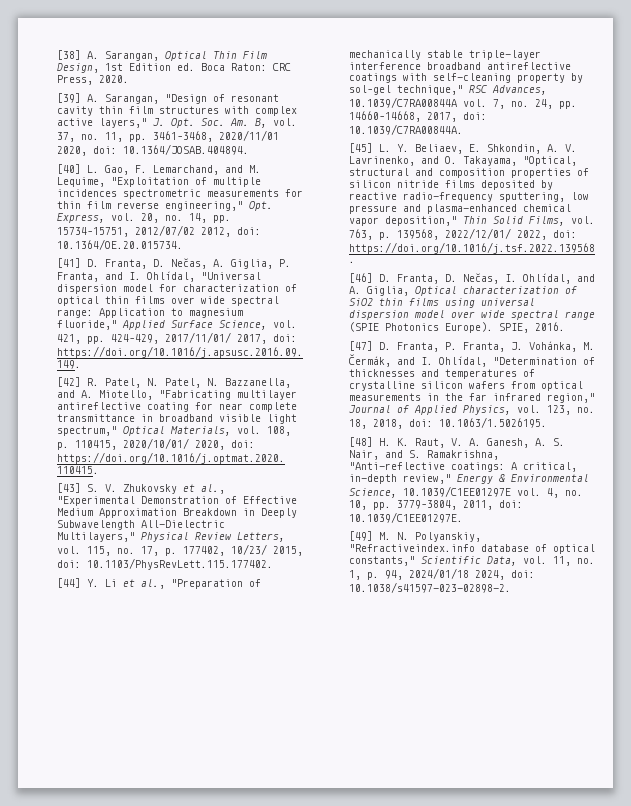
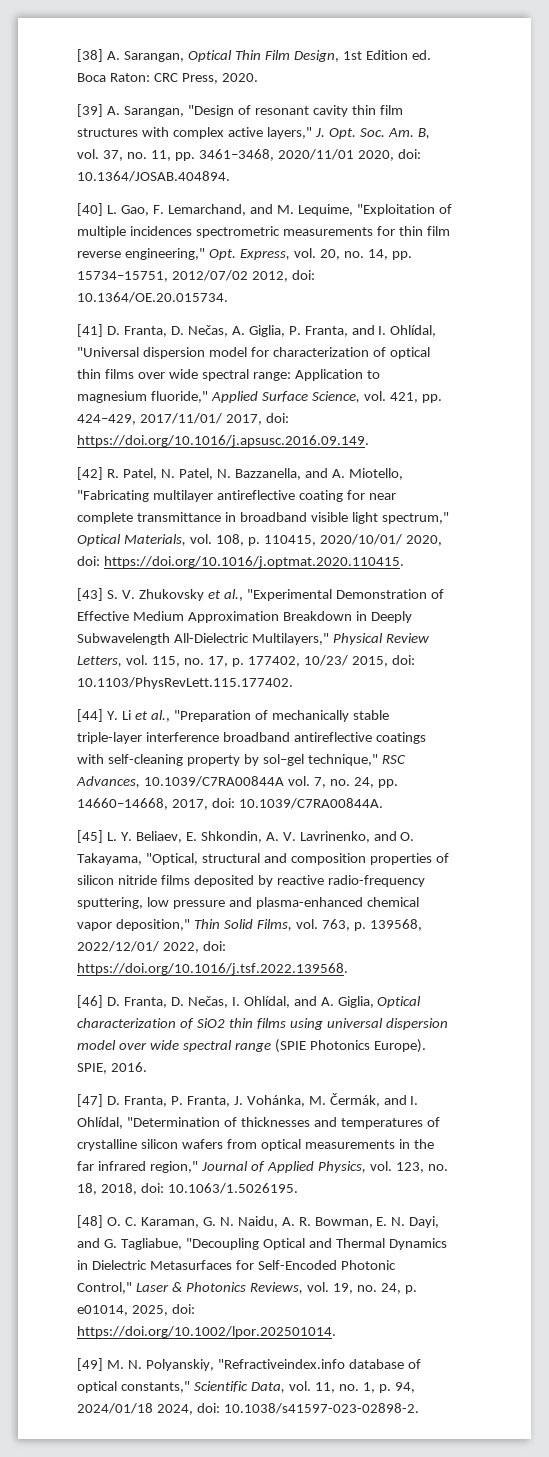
- [48] H. K. Raut, V. A. Ganesh, A. S. Nair, and S. Ramakrishna, "Anti-reflective coatings: A critical, in-depth review," Energy & Environmental Science, 10.1039/C1EE01297E vol. 4, no. 10, pp. 3779–3804, 2011, doi: 10.1039/C1EE01297E.
+ [48] O. C. Karaman, G. N. Naidu, A. R. Bowman, E. N. Dayi, and G. Tagliabue, "Decoupling Optical and Thermal Dynamics in Dielectric Metasurfaces for Self-Encoded Photonic Control," Laser & Photonics Reviews, vol. 19, no. 24, p. e01014, 2025, doi: https://doi.org/10.1002/lpor.202501014.

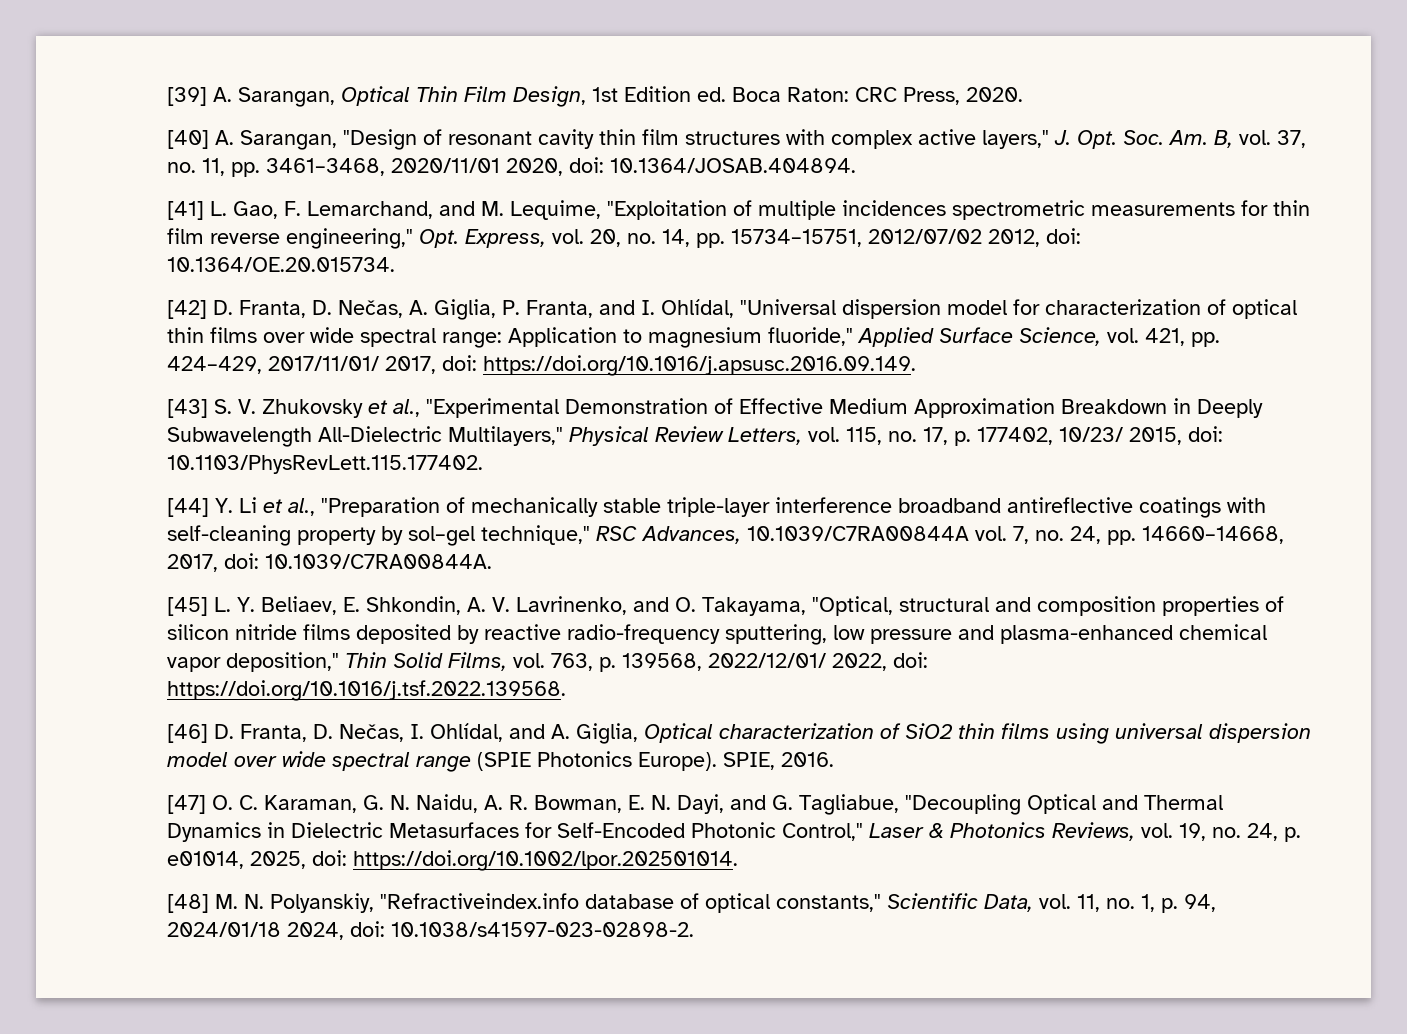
- [38] A. Sarangan, Optical Thin Film Design, 1st Edition ed. Boca Raton: CRC Press, 2020.
+ [39] A. Sarangan, Optical Thin Film Design, 1st Edition ed. Boca Raton: CRC Press, 2020.
- [39] A. Sarangan, "Design of resonant cavity thin film structures with complex active layers," J. Opt. Soc. Am. B, vol. 37, no. 11, pp. 3461–3468, 2020/11/01 2020, doi: 10.1364/JOSAB.404894.
+ [40] A. Sarangan, "Design of resonant cavity thin film structures with complex active layers," J. Opt. Soc. Am. B, vol. 37, no. 11, pp. 3461–3468, 2020/11/01 2020, doi: 10.1364/JOSAB.404894.
- [40] L. Gao, F. Lemarchand, and M. Lequime, "Exploitation of multiple incidences spectrometric measurements for thin film reverse engineering," Opt. Express, vol. 20, no. 14, pp. 15734–15751, 2012/07/02 2012, doi: 10.1364/OE.20.015734.
+ [41] L. Gao, F. Lemarchand, and M. Lequime, "Exploitation of multiple incidences spectrometric measurements for thin film reverse engineering," Opt. Express, vol. 20, no. 14, pp. 15734–15751, 2012/07/02 2012, doi: 10.1364/OE.20.015734.
- [41] D. Franta, D. Nečas, A. Giglia, P. Franta, and I. Ohlídal, "Universal dispersion model for characterization of optical thin films over wide spectral range: Application to magnesium fluoride," Applied Surface Science, vol. 421, pp. 424–429, 2017/11/01/ 2017, doi: https://doi.org/10.1016/j.apsusc.2016.09.149.
+ [42] D. Franta, D. Nečas, A. Giglia, P. Franta, and I. Ohlídal, "Universal dispersion model for characterization of optical thin films over wide spectral range: Application to magnesium fluoride," Applied Surface Science, vol. 421, pp. 424–429, 2017/11/01/ 2017, doi: https://doi.org/10.1016/j.apsusc.2016.09.149.
- [42] R. Patel, N. Patel, N. Bazzanella, and A. Miotello, "Fabricating multilayer antireflective coating for near complete transmittance in broadband visible light spectrum," Optical Materials, vol. 108, p. 110415, 2020/10/01/ 2020, doi: https://doi.org/10.1016/j.optmat.2020.110415.
- [47] D. Franta, P. Franta, J. Vohánka, M. Čermák, and I. Ohlídal, "Determination of thicknesses and temperatures of crystalline silicon wafers from optical measurements in the far infrared region," Journal of Applied Physics, vol. 123, no. 18, 2018, doi: 10.1063/1.5026195.
- [48] O. C. Karaman, G. N. Naidu, A. R. Bowman, E. N. Dayi, and G. Tagliabue, "Decoupling Optical and Thermal Dynamics in Dielectric Metasurfaces for Self-Encoded Photonic Control," Laser & Photonics Reviews, vol. 19, no. 24, p. e01014, 2025, doi: https://doi.org/10.1002/lpor.202501014.
+ [47] O. C. Karaman, G. N. Naidu, A. R. Bowman, E. N. Dayi, and G. Tagliabue, "Decoupling Optical and Thermal Dynamics in Dielectric Metasurfaces for Self-Encoded Photonic Control," Laser & Photonics Reviews, vol. 19, no. 24, p. e01014, 2025, doi: https://doi.org/10.1002/lpor.202501014.
- [49] M. N. Polyanskiy, "Refractiveindex.info database of optical constants," Scientific Data, vol. 11, no. 1, p. 94, 2024/01/18 2024, doi: 10.1038/s41597-023-02898-2.
+ [48] M. N. Polyanskiy, "Refractiveindex.info database of optical constants," Scientific Data, vol. 11, no. 1, p. 94, 2024/01/18 2024, doi: 10.1038/s41597-023-02898-2.

